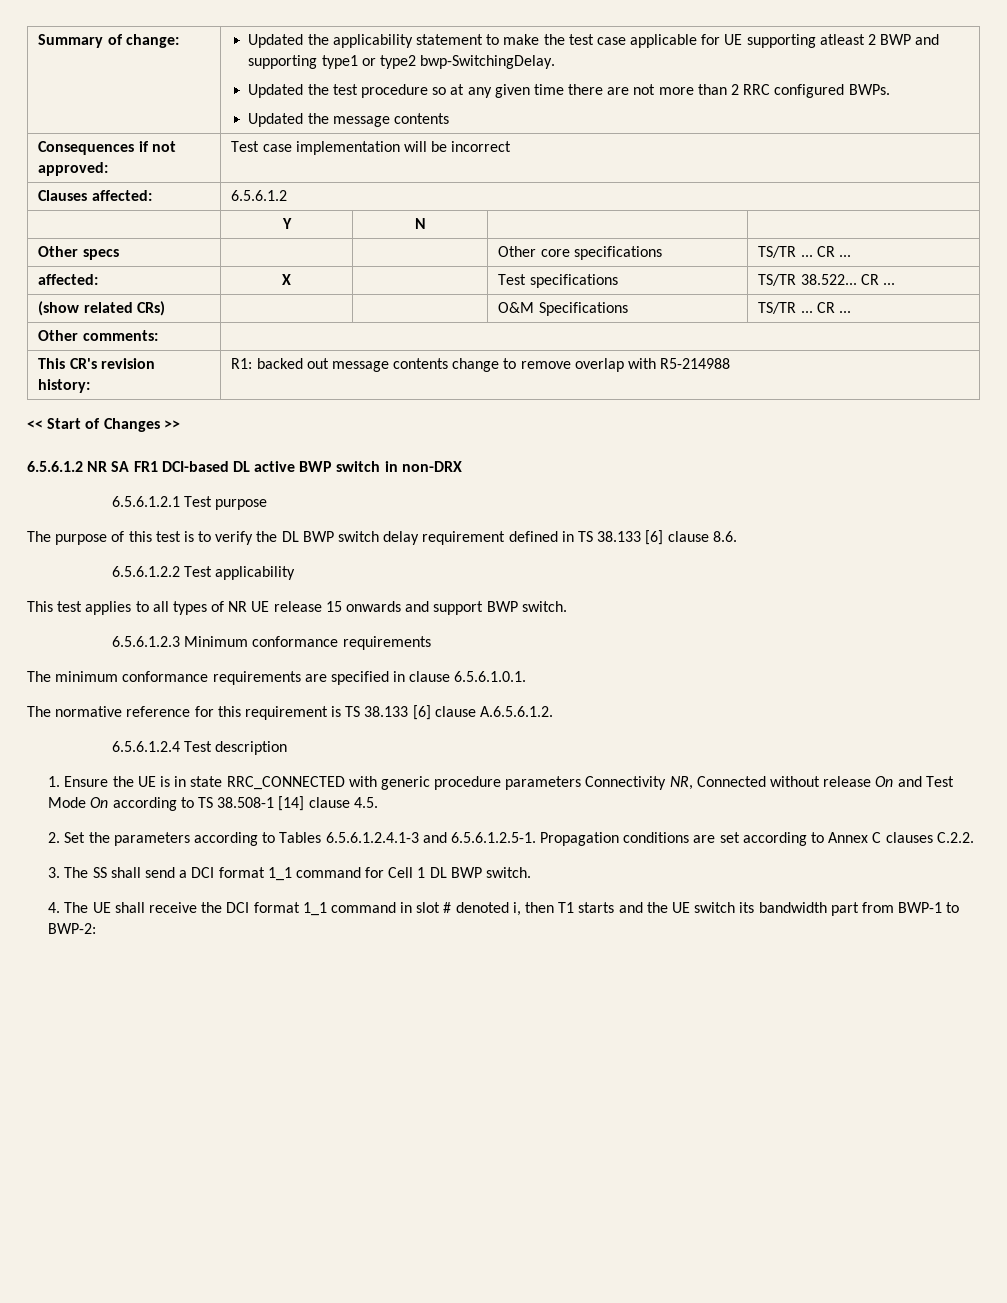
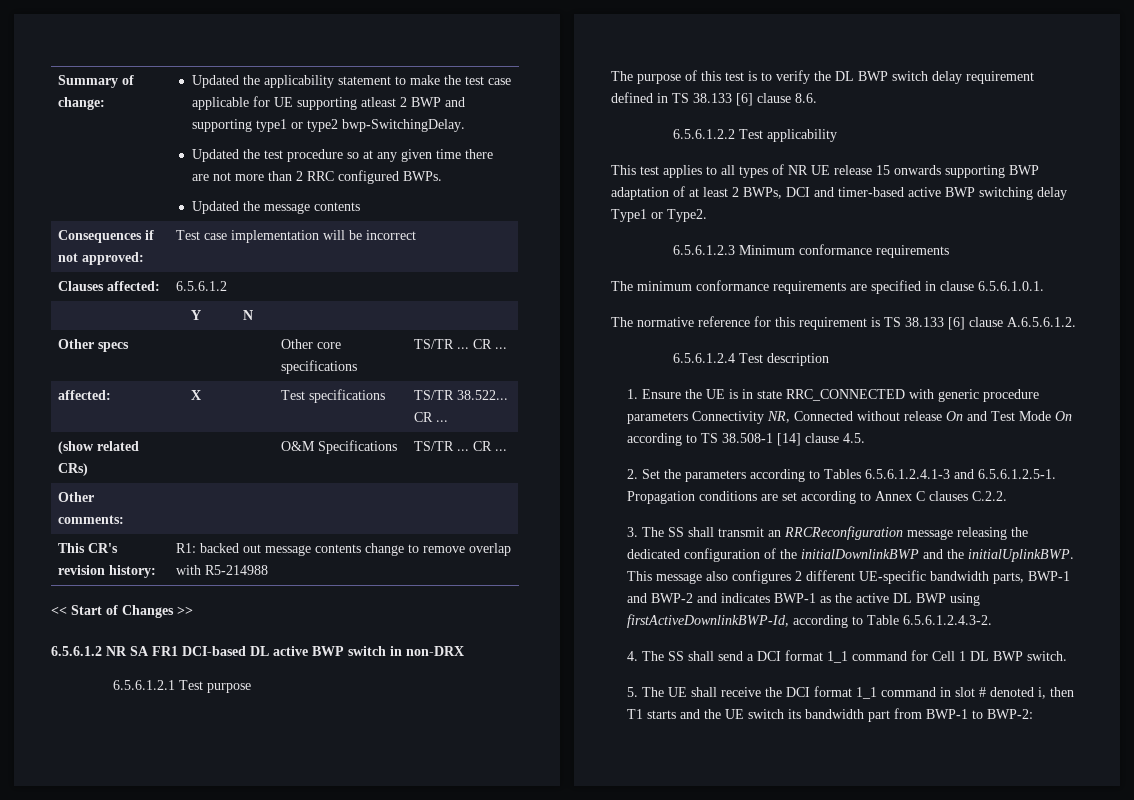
- This test applies to all types of NR UE release 15 onwards and support BWP switch.
+ This test applies to all types of NR UE release 15 onwards supporting BWP adaptation of at least 2 BWPs, DCI and timer-based active BWP switching delay Type1 or Type2.
- 3. The SS shall send a DCI format 1_1 command for Cell 1 DL BWP switch.
+ 3. The SS shall transmit an RRCReconfiguration message releasing the dedicated configuration of the initialDownlinkBWP and the initialUplinkBWP. This message also configures 2 different UE-specific bandwidth parts, BWP-1 and BWP-2 and indicates BWP-1 as the active DL BWP using firstActiveDownlinkBWP-Id, according to Table 6.5.6.1.2.4.3-2.
+ 4. The SS shall send a DCI format 1_1 command for Cell 1 DL BWP switch.
- 4. The UE shall receive the DCI format 1_1 command in slot # denoted i, then T1 starts and the UE switch its bandwidth part from BWP-1 to BWP-2:
+ 5. The UE shall receive the DCI format 1_1 command in slot # denoted i, then T1 starts and the UE switch its bandwidth part from BWP-1 to BWP-2:

